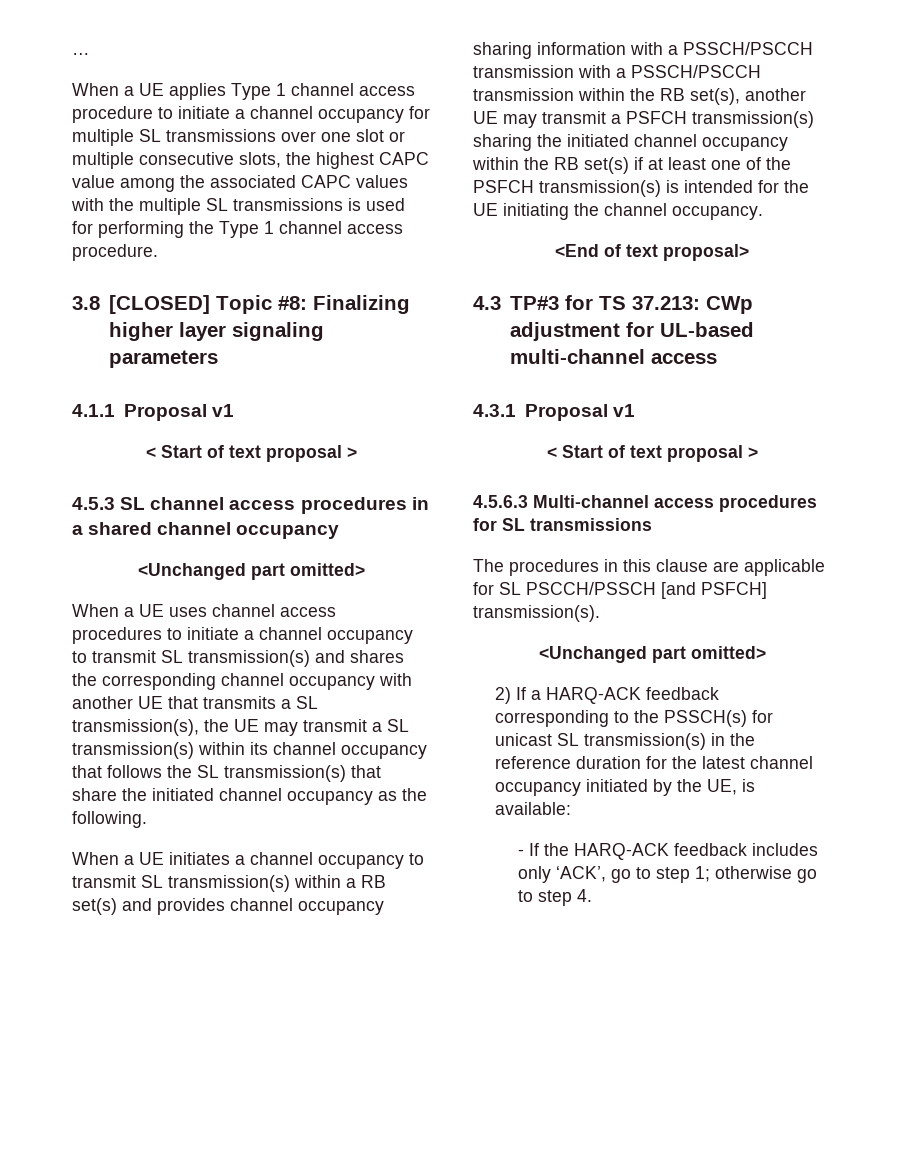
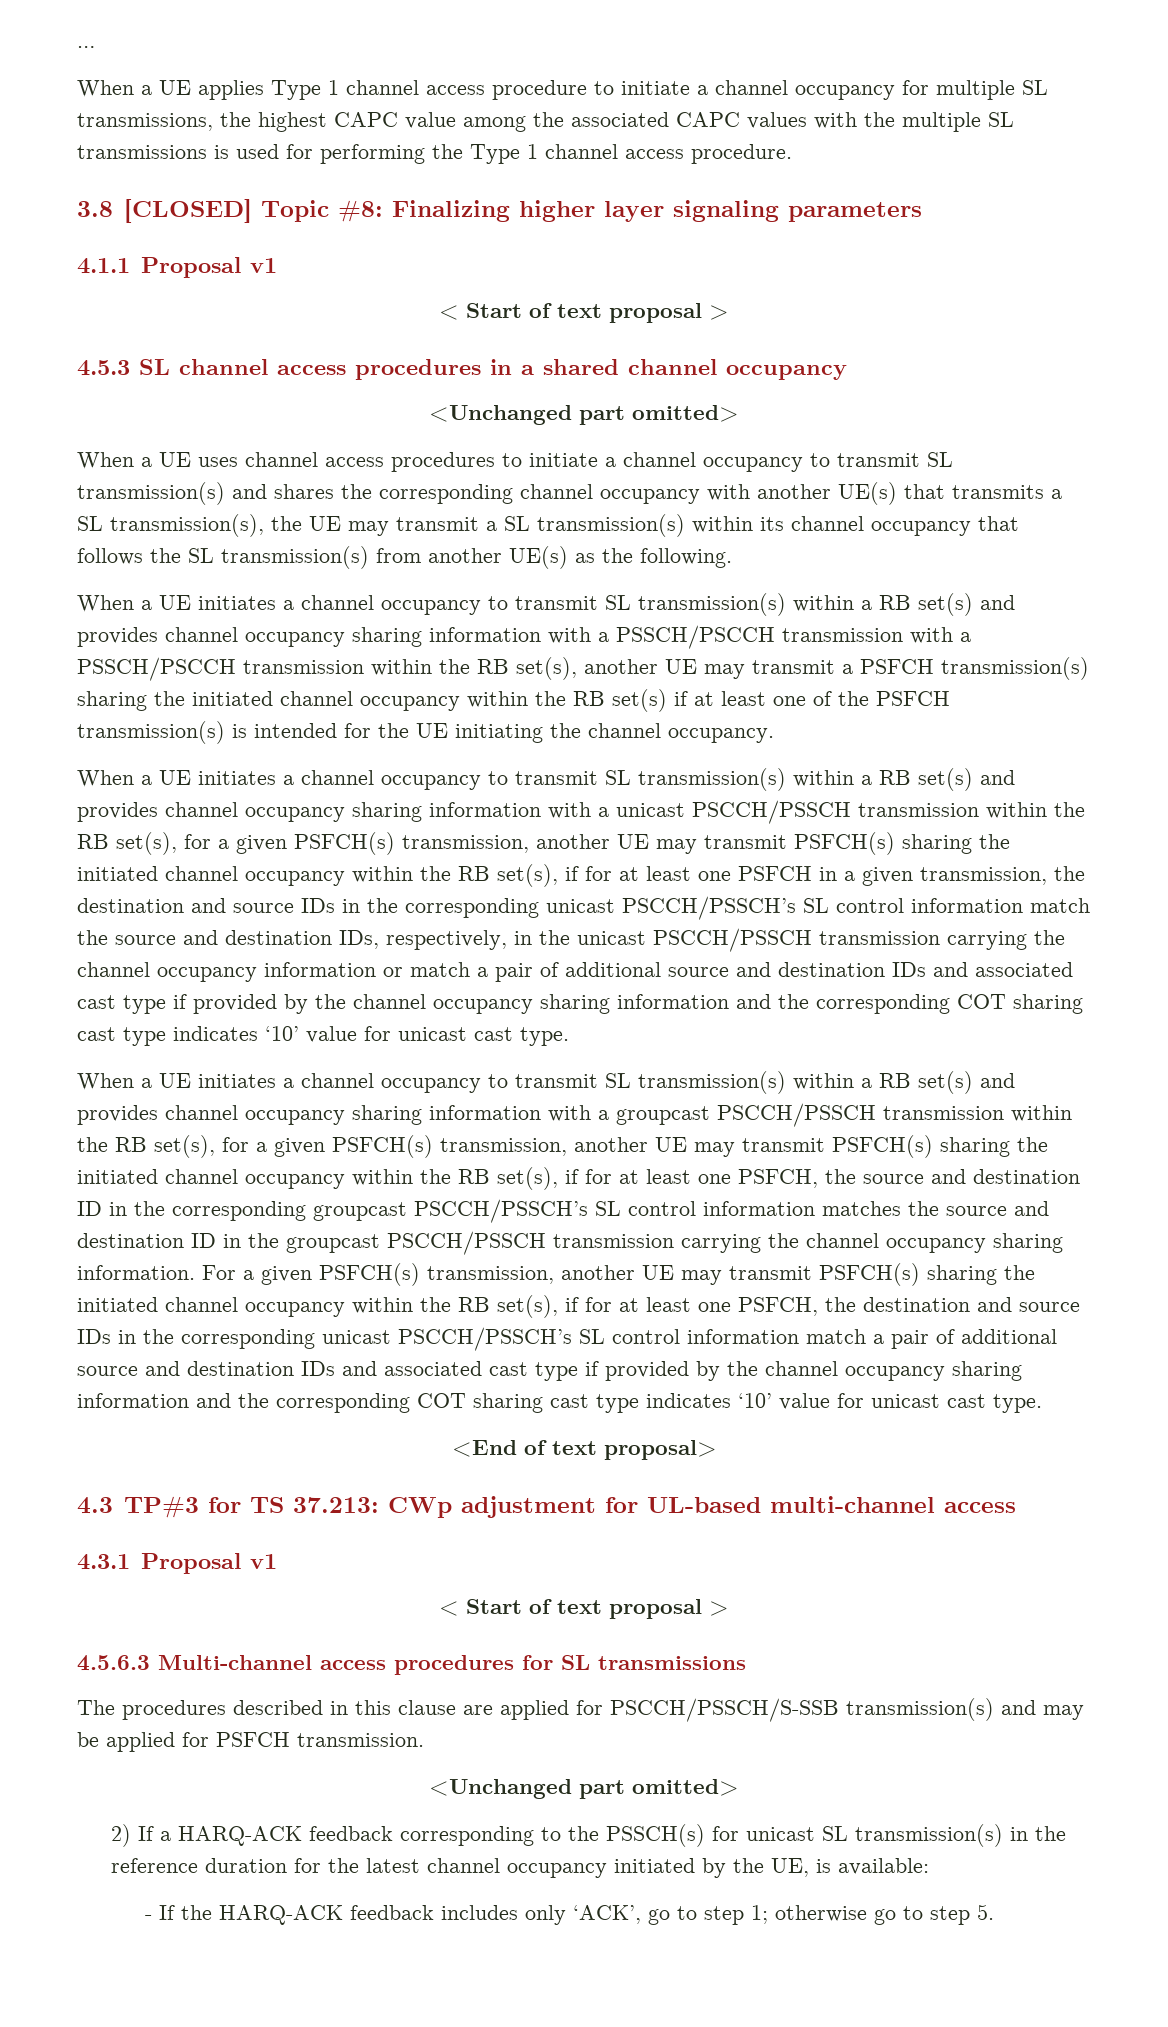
- When a UE applies Type 1 channel access procedure to initiate a channel occupancy for multiple SL transmissions over one slot or multiple consecutive slots, the highest CAPC value among the associated CAPC values with the multiple SL transmissions is used for performing the Type 1 channel access procedure.
+ When a UE applies Type 1 channel access procedure to initiate a channel occupancy for multiple SL transmissions, the highest CAPC value among the associated CAPC values with the multiple SL transmissions is used for performing the Type 1 channel access procedure.
- When a UE uses channel access procedures to initiate a channel occupancy to transmit SL transmission(s) and shares the corresponding channel occupancy with another UE that transmits a SL transmission(s), the UE may transmit a SL transmission(s) within its channel occupancy that follows the SL transmission(s) that share the initiated channel occupancy as the following.
+ When a UE uses channel access procedures to initiate a channel occupancy to transmit SL transmission(s) and shares the corresponding channel occupancy with another UE(s) that transmits a SL transmission(s), the UE may transmit a SL transmission(s) within its channel occupancy that follows the SL transmission(s) from another UE(s) as the following.
+ When a UE initiates a channel occupancy to transmit SL transmission(s) within a RB set(s) and provides channel occupancy sharing information with a unicast PSCCH/PSSCH transmission within the RB set(s), for a given PSFCH(s) transmission, another UE may transmit PSFCH(s) sharing the initiated channel occupancy within the RB set(s), if for at least one PSFCH in a given transmission, the destination and source IDs in the corresponding unicast PSCCH/PSSCH’s SL control information match the source and destination IDs, respectively, in the unicast PSCCH/PSSCH transmission carrying the channel occupancy information or match a pair of additional source and destination IDs and associated cast type if provided by the channel occupancy sharing information and the corresponding COT sharing cast type indicates ‘10’ value for unicast cast type.
+ When a UE initiates a channel occupancy to transmit SL transmission(s) within a RB set(s) and provides channel occupancy sharing information with a groupcast PSCCH/PSSCH transmission within the RB set(s), for a given PSFCH(s) transmission, another UE may transmit PSFCH(s) sharing the initiated channel occupancy within the RB set(s), if for at least one PSFCH, the source and destination ID in the corresponding groupcast PSCCH/PSSCH’s SL control information matches the source and destination ID in the groupcast PSCCH/PSSCH transmission carrying the channel occupancy sharing information. For a given PSFCH(s) transmission, another UE may transmit PSFCH(s) sharing the initiated channel occupancy within the RB set(s), if for at least one PSFCH, the destination and source IDs in the corresponding unicast PSCCH/PSSCH’s SL control information match a pair of additional source and destination IDs and associated cast type if provided by the channel occupancy sharing information and the corresponding COT sharing cast type indicates ‘10’ value for unicast cast type.
- The procedures in this clause are applicable for SL PSCCH/PSSCH [and PSFCH] transmission(s).
+ The procedures described in this clause are applied for PSCCH/PSSCH/S-SSB transmission(s) and may be applied for PSFCH transmission.
- - If the HARQ-ACK feedback includes only ‘ACK’, go to step 1; otherwise go to step 4.
+ - If the HARQ-ACK feedback includes only ‘ACK’, go to step 1; otherwise go to step 5.

